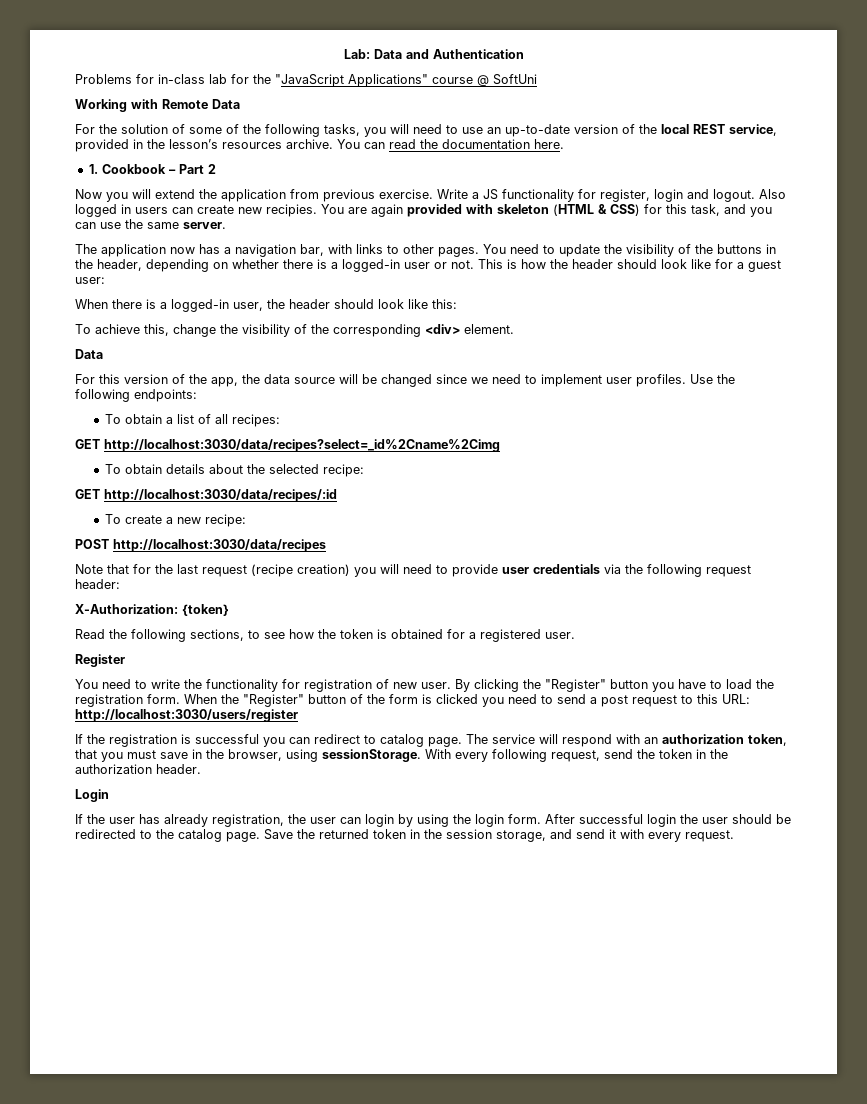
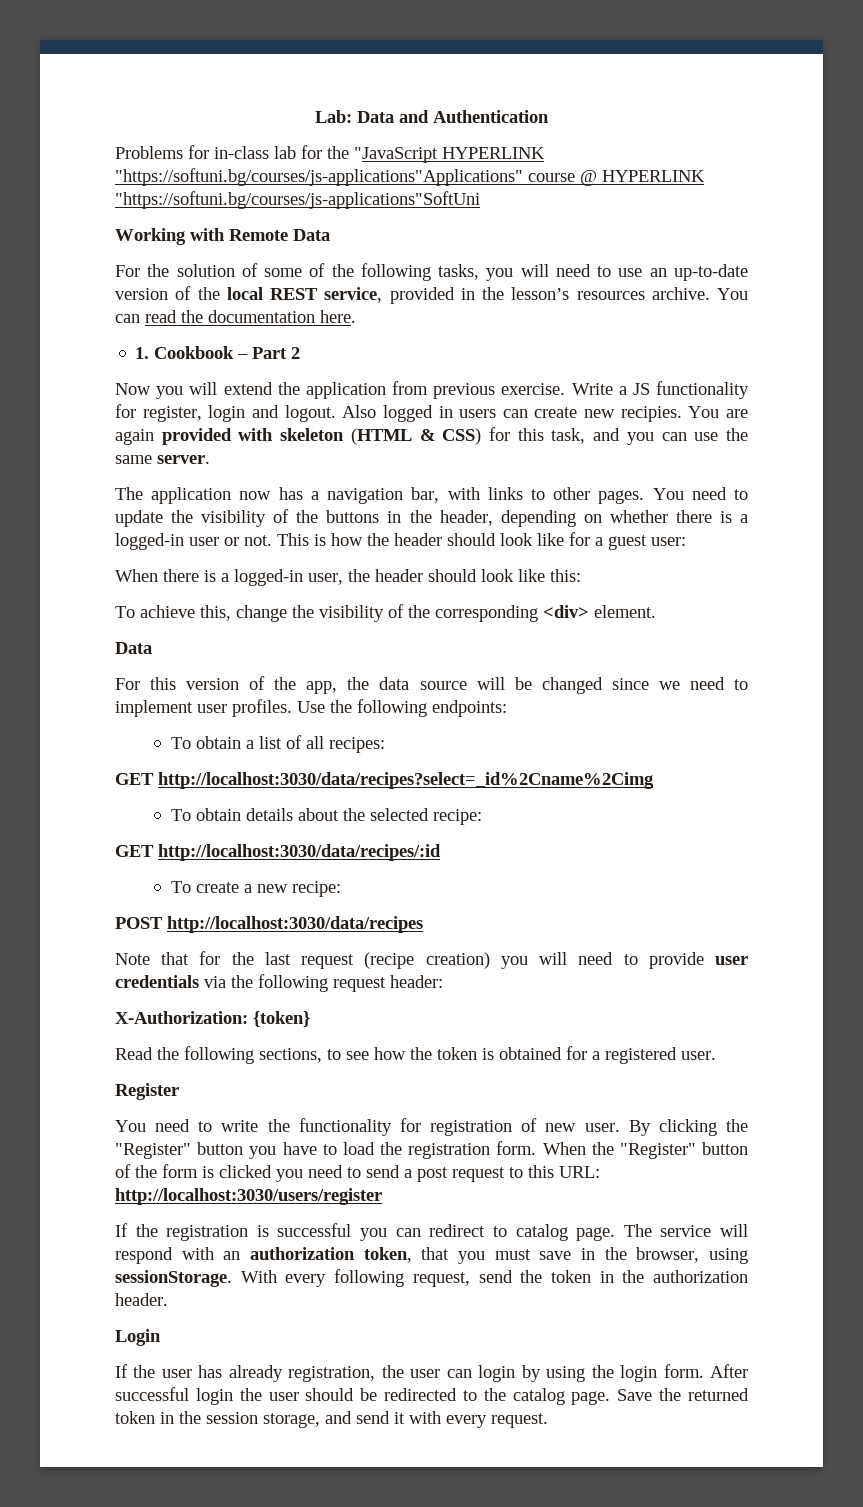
- Problems for in-class lab for the "JavaScript Applications" course @ SoftUni
+ Problems for in-class lab for the "JavaScript HYPERLINK "https://softuni.bg/courses/js-applications"Applications" course @ HYPERLINK "https://softuni.bg/courses/js-applications"SoftUni

